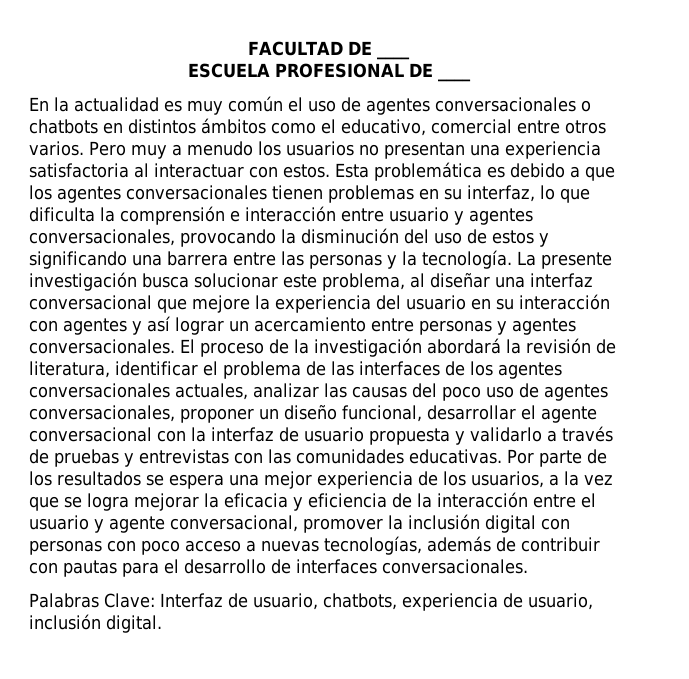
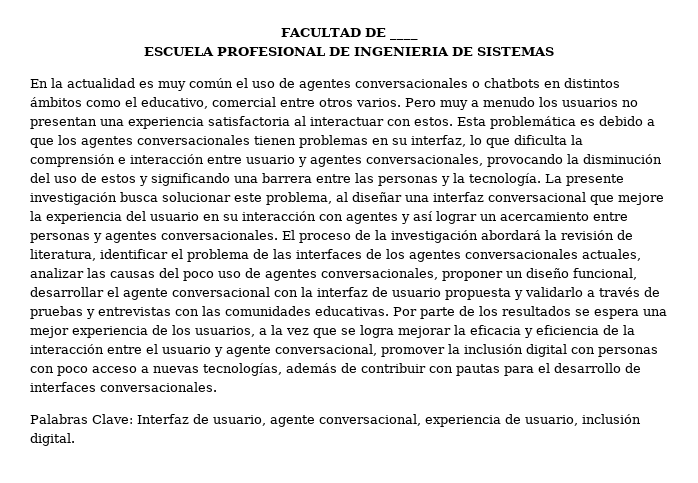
- ESCUELA PROFESIONAL DE ____
+ ESCUELA PROFESIONAL DE INGENIERIA DE SISTEMAS
- Palabras Clave: Interfaz de usuario, chatbots, experiencia de usuario, inclusión digital.
+ Palabras Clave: Interfaz de usuario, agente conversacional, experiencia de usuario, inclusión digital.

